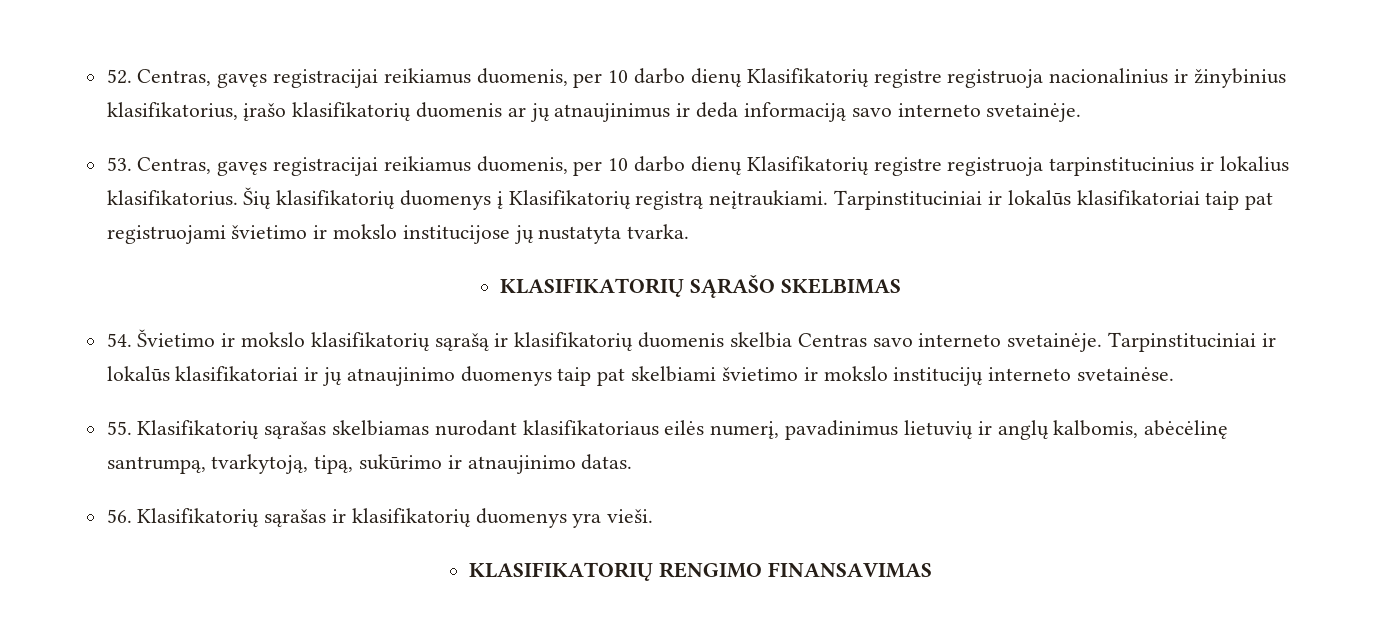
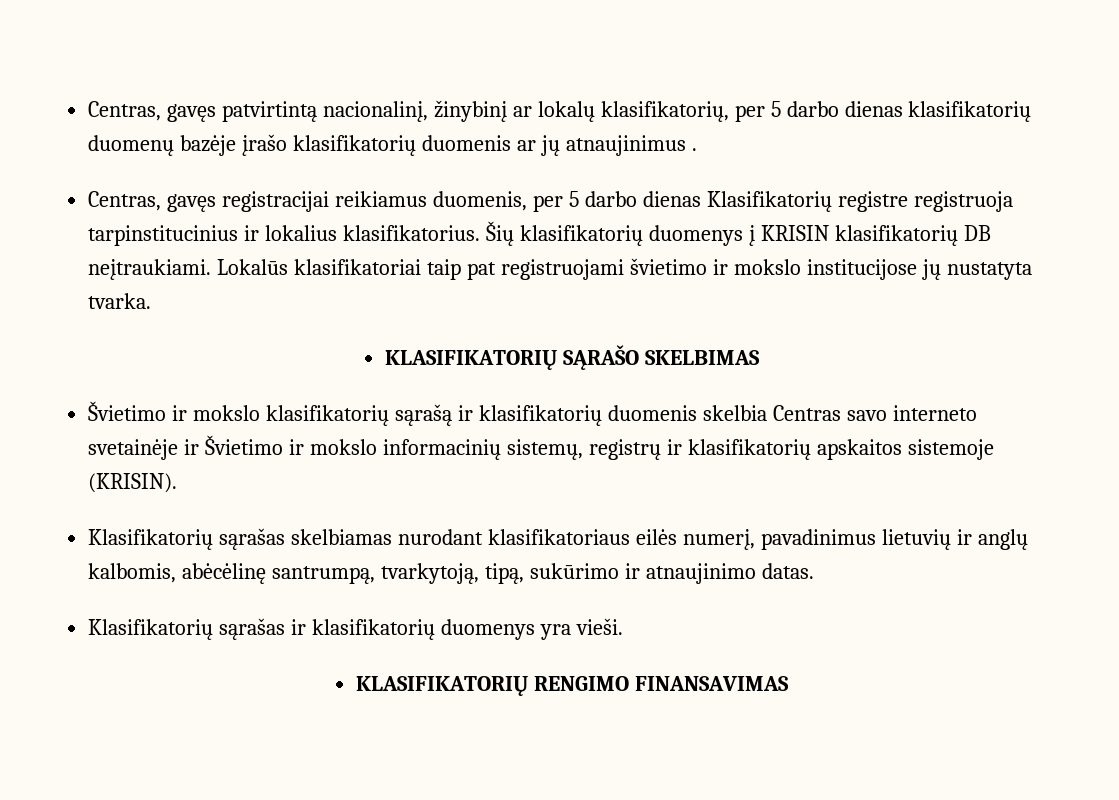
- 52. Centras, gavęs registracijai reikiamus duomenis, per 10 darbo dienų Klasifikatorių registre registruoja nacionalinius ir žinybinius klasifikatorius, įrašo klasifikatorių duomenis ar jų atnaujinimus ir deda informaciją savo interneto svetainėje.
- 53. Centras, gavęs registracijai reikiamus duomenis, per 10 darbo dienų Klasifikatorių registre registruoja tarpinstitucinius ir lokalius klasifikatorius.
+ Centras, gavęs patvirtintą nacionalinį, žinybinį ar lokalų klasifikatorių, per 5 darbo dienas klasifikatorių duomenų bazėje įrašo klasifikatorių duomenis ar jų atnaujinimus .
+ Centras, gavęs registracijai reikiamus duomenis, per 5 darbo dienas Klasifikatorių registre registruoja tarpinstitucinius ir lokalius klasifikatorius.
- Šių klasifikatorių duomenys į Klasifikatorių registrą neįtraukiami. Tarpinstituciniai ir lokalūs klasifikatoriai taip pat registruojami švietimo ir mokslo institucijose jų nustatyta tvarka.
+ Šių klasifikatorių duomenys į KRISIN klasifikatorių DB neįtraukiami. Lokalūs klasifikatoriai taip pat registruojami švietimo ir mokslo institucijose jų nustatyta tvarka.
- 54. Švietimo ir mokslo klasifikatorių sąrašą ir klasifikatorių duomenis skelbia Centras savo interneto svetainėje. Tarpinstituciniai ir lokalūs klasifikatoriai ir jų atnaujinimo duomenys taip pat skelbiami švietimo ir mokslo institucijų interneto svetainėse.
- 55. Klasifikatorių sąrašas skelbiamas nurodant klasifikatoriaus eilės numerį, pavadinimus lietuvių ir anglų kalbomis, abėcėlinę santrumpą, tvarkytoją, tipą, sukūrimo ir atnaujinimo datas.
+ Švietimo ir mokslo klasifikatorių sąrašą ir klasifikatorių duomenis skelbia Centras savo interneto svetainėje ir Švietimo ir mokslo informacinių sistemų, registrų ir klasifikatorių apskaitos sistemoje (KRISIN).
+ Klasifikatorių sąrašas skelbiamas nurodant klasifikatoriaus eilės numerį, pavadinimus lietuvių ir anglų kalbomis, abėcėlinę santrumpą, tvarkytoją, tipą, sukūrimo ir atnaujinimo datas.
- 56. Klasifikatorių sąrašas ir klasifikatorių duomenys yra vieši.
+ Klasifikatorių sąrašas ir klasifikatorių duomenys yra vieši.

